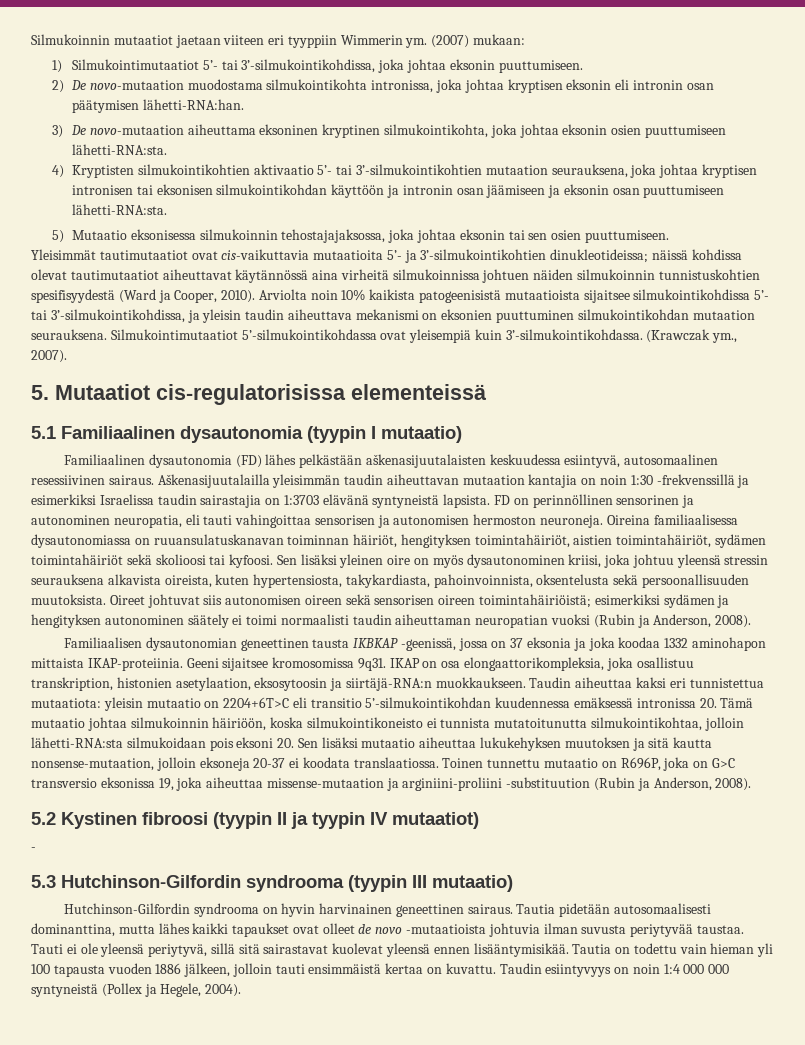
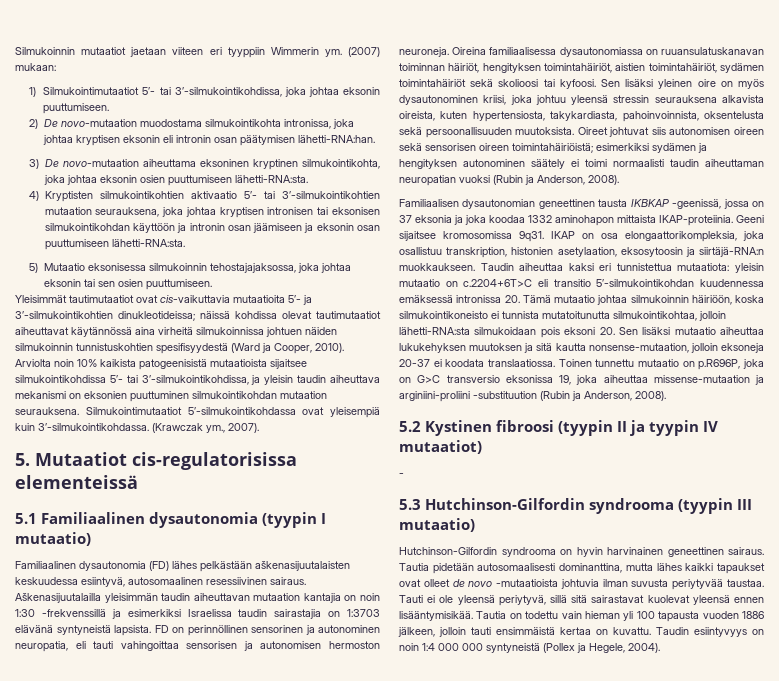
- Taudin aiheuttaa kaksi eri tunnistettua mutaatiota: yleisin mutaatio on 2204+6T>C eli transitio 5’-silmukointikohdan kuudennessa emäksessä intronissa 20. Tämä mutaatio johtaa silmukoinnin häiriöön, koska silmukointikoneisto ei tunnista mutatoitunutta silmukointikohtaa, jolloin lähetti-RNA:sta silmukoidaan pois eksoni 20. Sen lisäksi mutaatio aiheuttaa lukukehyksen muutoksen ja sitä kautta nonsense-mutaation, jolloin eksoneja 20-37 ei koodata translaatiossa.
+ Taudin aiheuttaa kaksi eri tunnistettua mutaatiota: yleisin mutaatio on c.2204+6T>C eli transitio 5’-silmukointikohdan kuudennessa emäksessä intronissa 20. Tämä mutaatio johtaa silmukoinnin häiriöön, koska silmukointikoneisto ei tunnista mutatoitunutta silmukointikohtaa, jolloin lähetti-RNA:sta silmukoidaan pois eksoni 20. Sen lisäksi mutaatio aiheuttaa lukukehyksen muutoksen ja sitä kautta nonsense-mutaation, jolloin eksoneja 20-37 ei koodata translaatiossa.
- Toinen tunnettu mutaatio on R696P, joka on G>C transversio eksonissa 19, joka aiheuttaa missense-mutaation ja arginiini-proliini -substituution (Rubin ja Anderson, 2008).
+ Toinen tunnettu mutaatio on p.R696P, joka on G>C transversio eksonissa 19, joka aiheuttaa missense-mutaation ja arginiini-proliini -substituution (Rubin ja Anderson, 2008).

